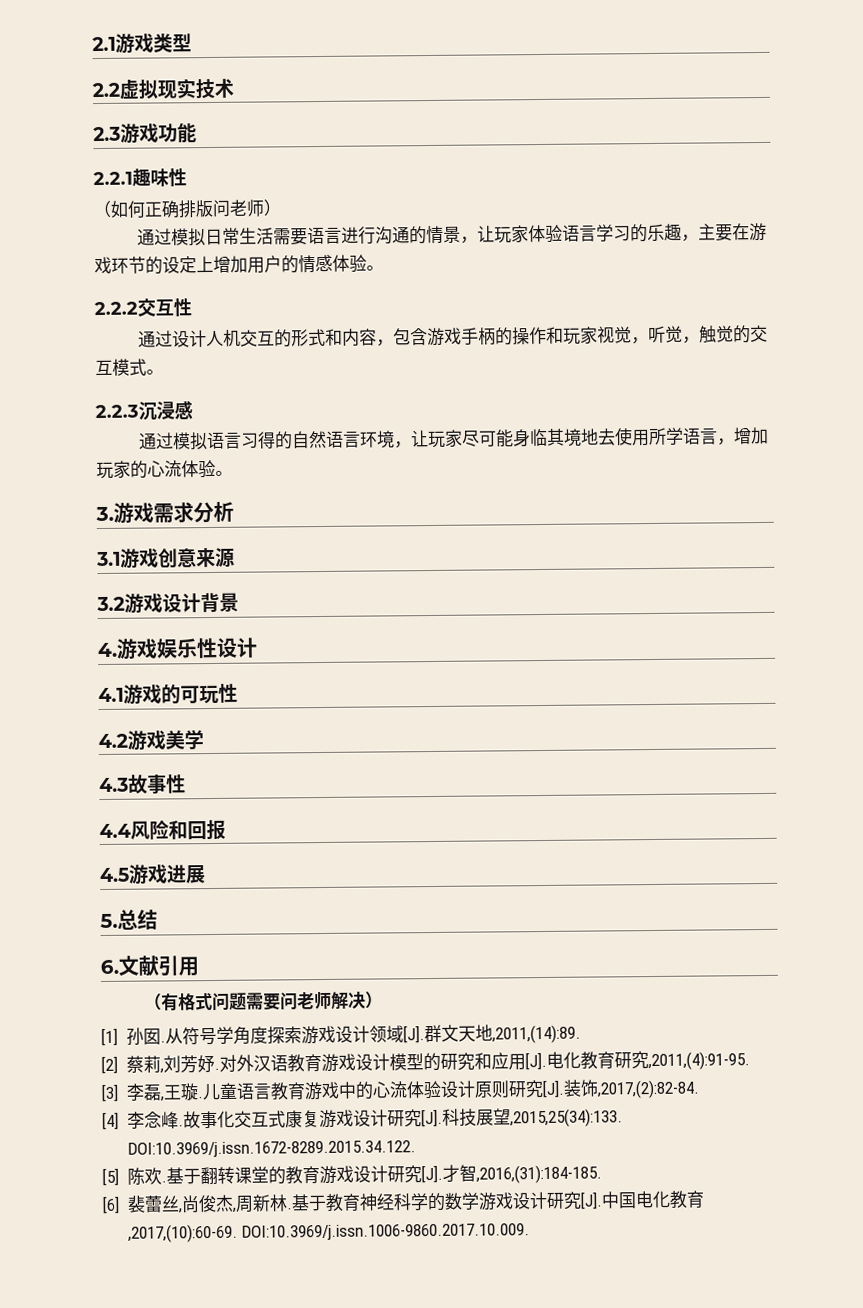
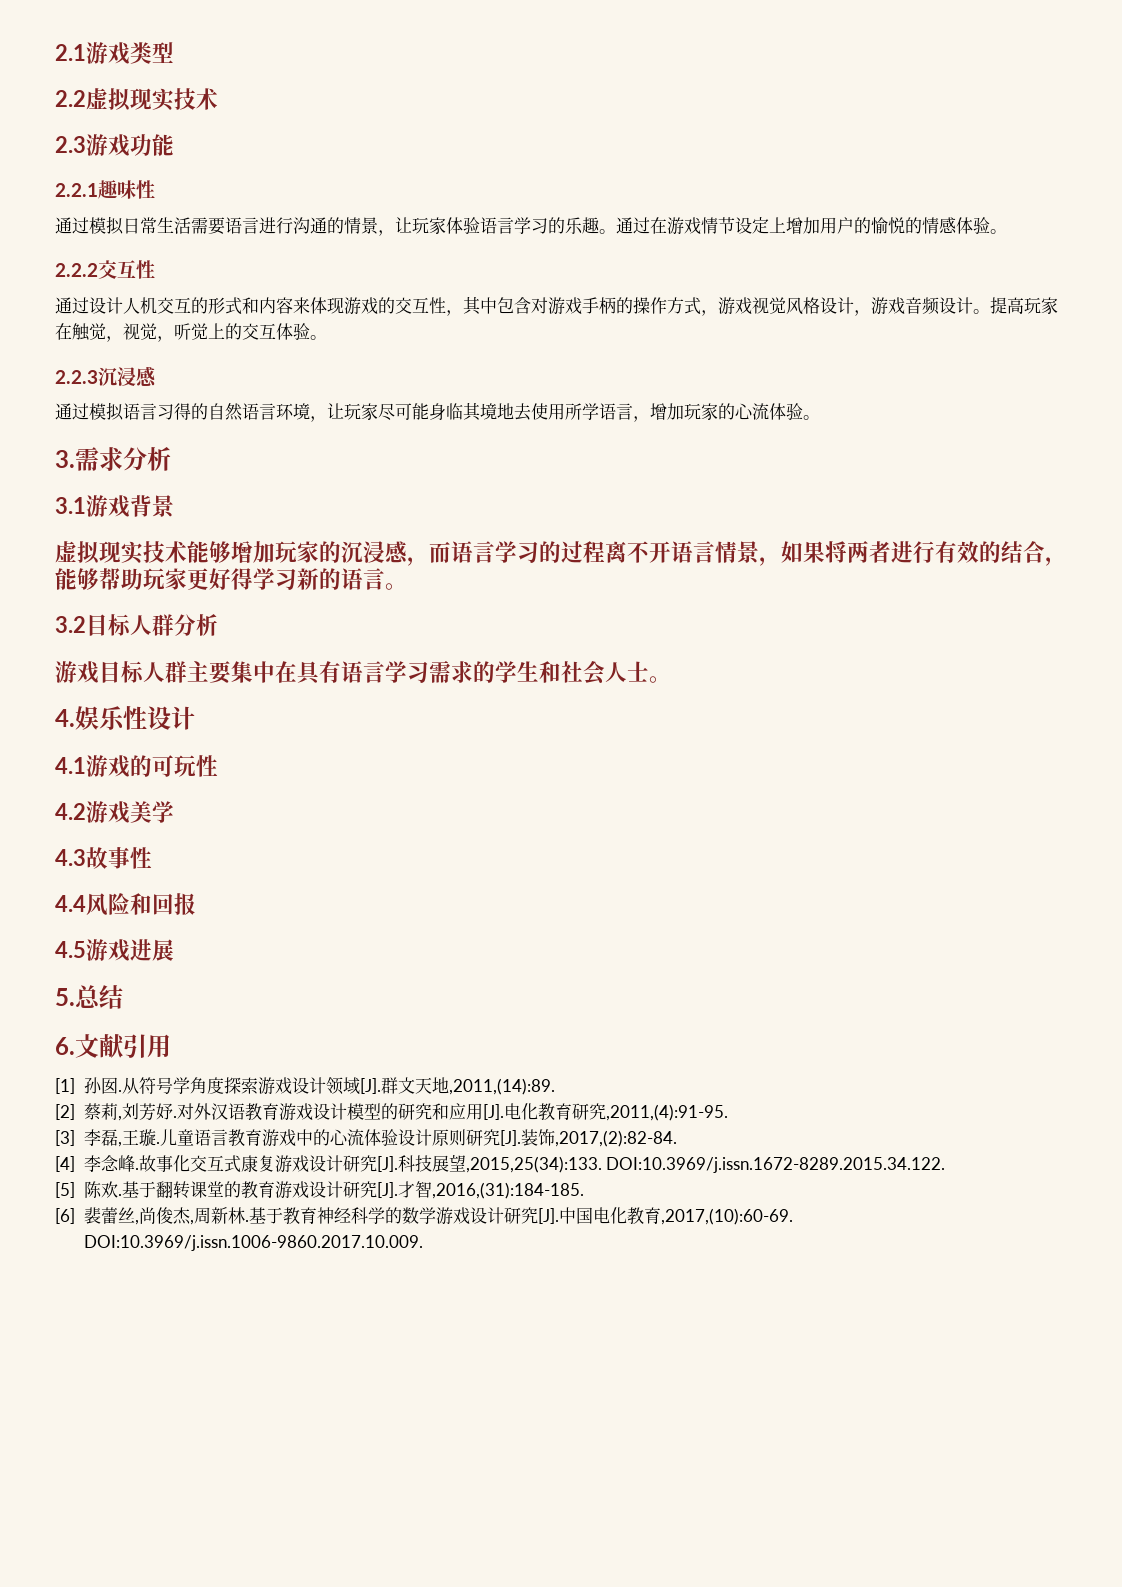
- （如何正确排版问老师）
- 通过模拟日常生活需要语言进行沟通的情景，让玩家体验语言学习的乐趣，主要在游戏环节的设定上增加用户的情感体验。
+ 通过模拟日常生活需要语言进行沟通的情景，让玩家体验语言学习的乐趣。通过在游戏情节设定上增加用户的愉悦的情感体验。
- 通过设计人机交互的形式和内容，包含游戏手柄的操作和玩家视觉，听觉，触觉的交互模式。
+ 通过设计人机交互的形式和内容来体现游戏的交互性，其中包含对游戏手柄的操作方式，游戏视觉风格设计，游戏音频设计。提高玩家在触觉，视觉，听觉上的交互体验。
- 3.游戏需求分析
+ 3.需求分析
- 3.1游戏创意来源
- 3.2游戏设计背景
- 4.游戏娱乐性设计
+ 3.1游戏背景
+ 虚拟现实技术能够增加玩家的沉浸感，而语言学习的过程离不开语言情景，如果将两者进行有效的结合，能够帮助玩家更好得学习新的语言。
+ 3.2目标人群分析
+ 游戏目标人群主要集中在具有语言学习需求的学生和社会人士。
+ 4.娱乐性设计
- （有格式问题需要问老师解决）

